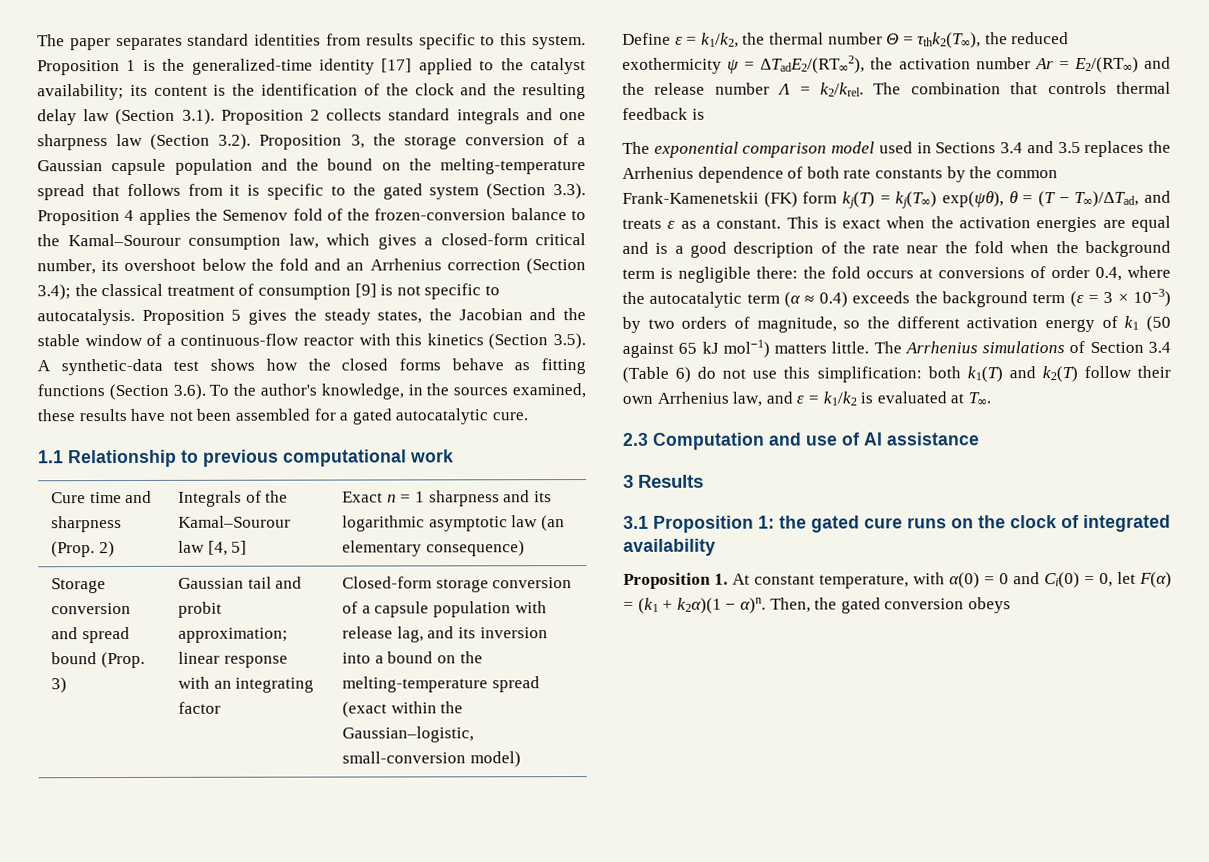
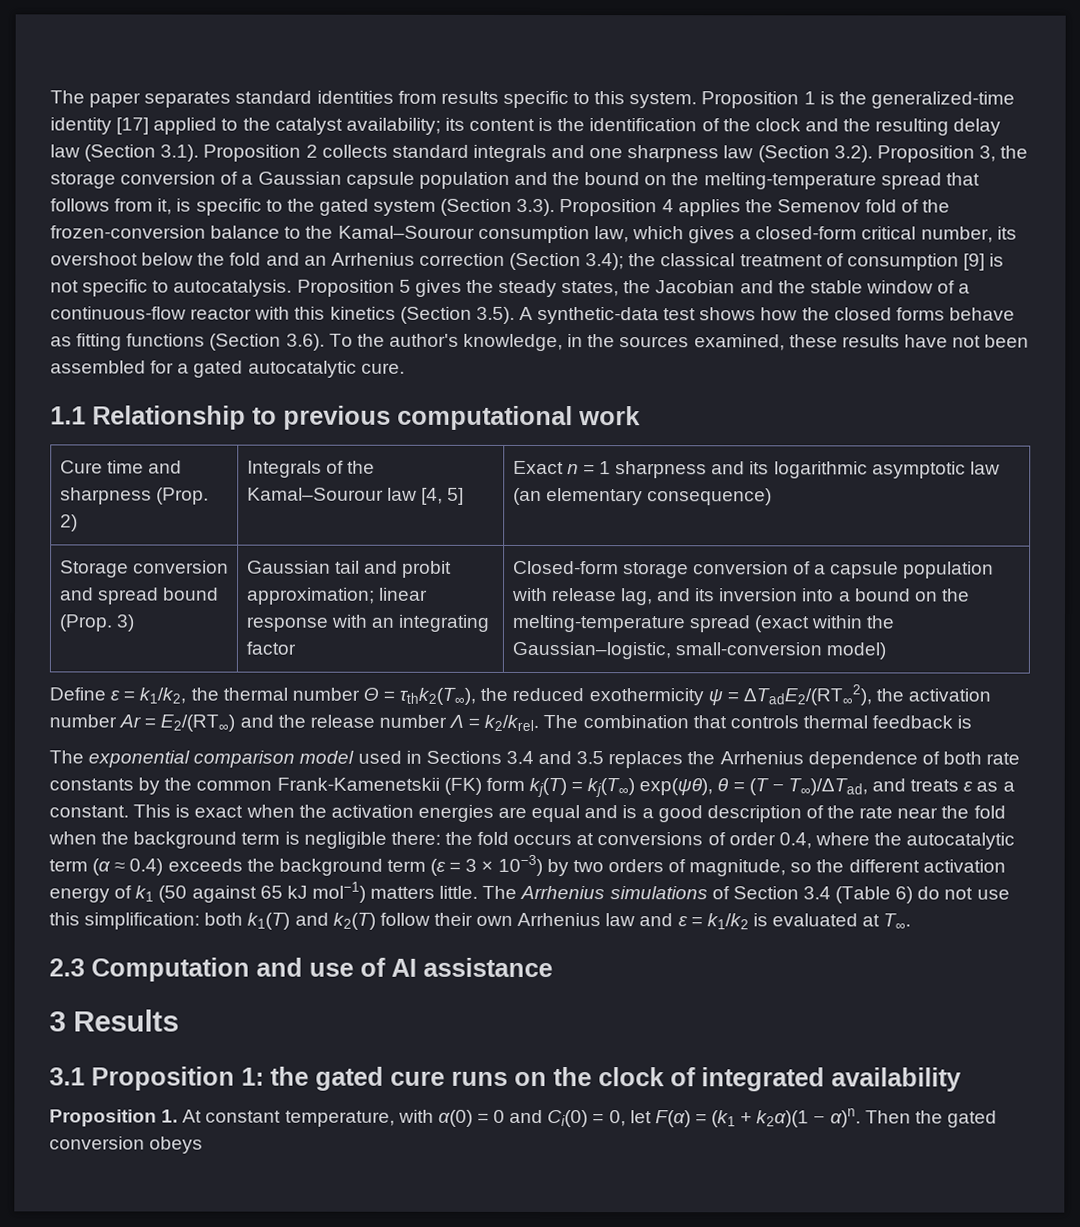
- its content is the identification of the clock and the resulting delay law (Section 3.1). Proposition 2 collects standard integrals and one sharpness law (Section 3.2). Proposition 3, the storage conversion of a Gaussian capsule population and the bound on the melting-temperature spread that follows from it is specific to the gated system (Section 3.3). Proposition 4 applies the Semenov fold of the frozen-conversion balance to the Kamal–Sourour consumption law, which gives a closed-form critical number, its overshoot below the fold and an Arrhenius correction (Section 3.4);
+ its content is the identification of the clock and the resulting delay law (Section 3.1). Proposition 2 collects standard integrals and one sharpness law (Section 3.2). Proposition 3, the storage conversion of a Gaussian capsule population and the bound on the melting-temperature spread that follows from it, is specific to the gated system (Section 3.3). Proposition 4 applies the Semenov fold of the frozen-conversion balance to the Kamal–Sourour consumption law, which gives a closed-form critical number, its overshoot below the fold and an Arrhenius correction (Section 3.4);
- The Arrhenius simulations of Section 3.4 (Table 6) do not use this simplification: both k1(T) and k2(T) follow their own Arrhenius law, and ε = k1/k2 is evaluated at T∞.
+ The Arrhenius simulations of Section 3.4 (Table 6) do not use this simplification: both k1(T) and k2(T) follow their own Arrhenius law and ε = k1/k2 is evaluated at T∞.
- Then, the gated conversion obeys
+ Then the gated conversion obeys

